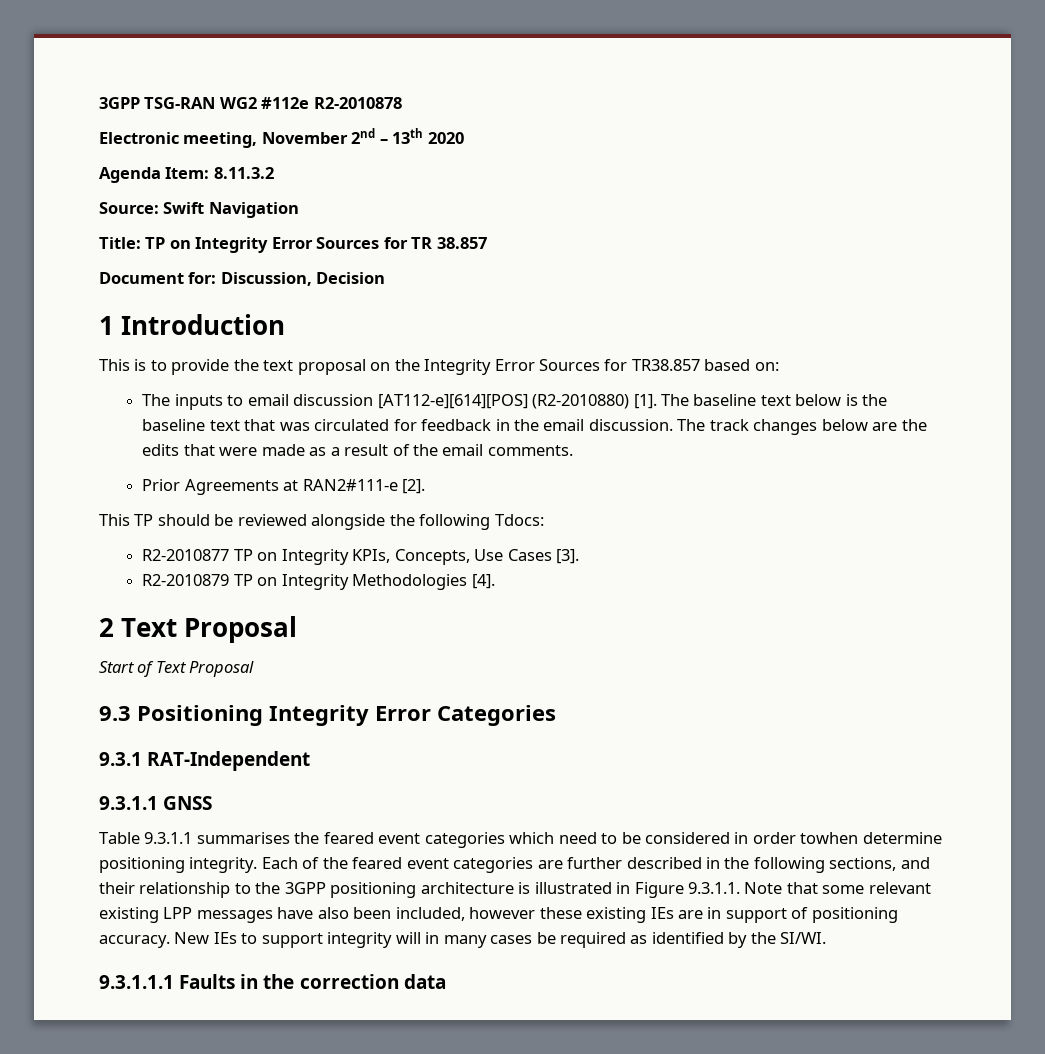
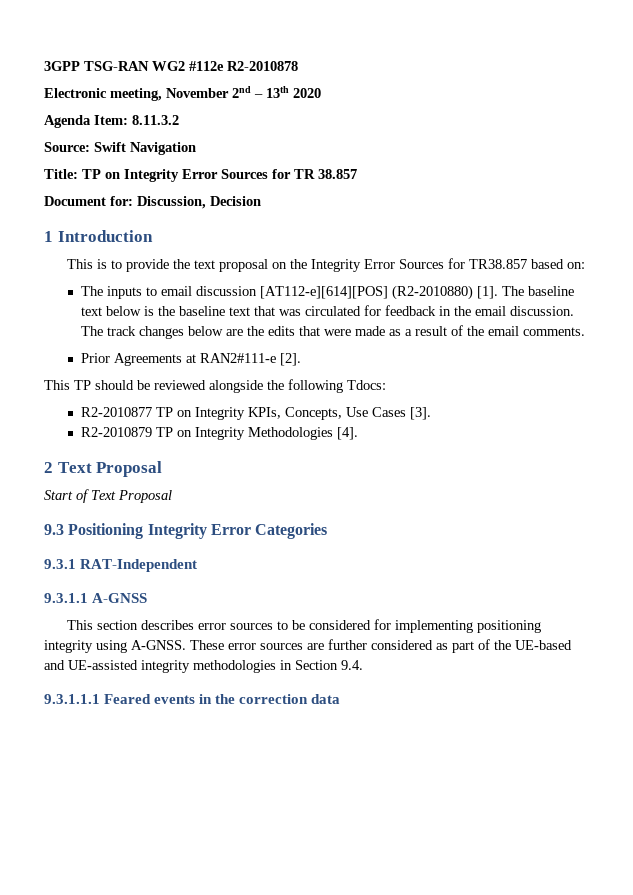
- 9.3.1.1 GNSS
- Table 9.3.1.1 summarises the feared event categories which need to be considered in order towhen determine positioning integrity. Each of the feared event categories are further described in the following sections, and their relationship to the 3GPP positioning architecture is illustrated in Figure 9.3.1.1. Note that some relevant existing LPP messages have also been included, however these existing IEs are in support of positioning accuracy. New IEs to support integrity will in many cases be required as identified by the SI/WI.
+ 9.3.1.1 A-GNSS
+ This section describes error sources to be considered for implementing positioning integrity using A-GNSS. These error sources are further considered as part of the UE-based and UE-assisted integrity methodologies in Section 9.4.
- 9.3.1.1.1 Faults in the correction data
+ 9.3.1.1.1 Feared events in the correction data

